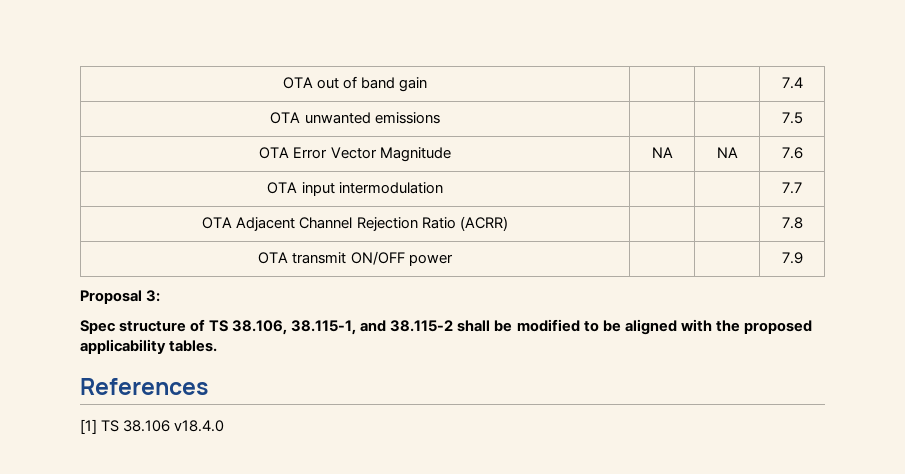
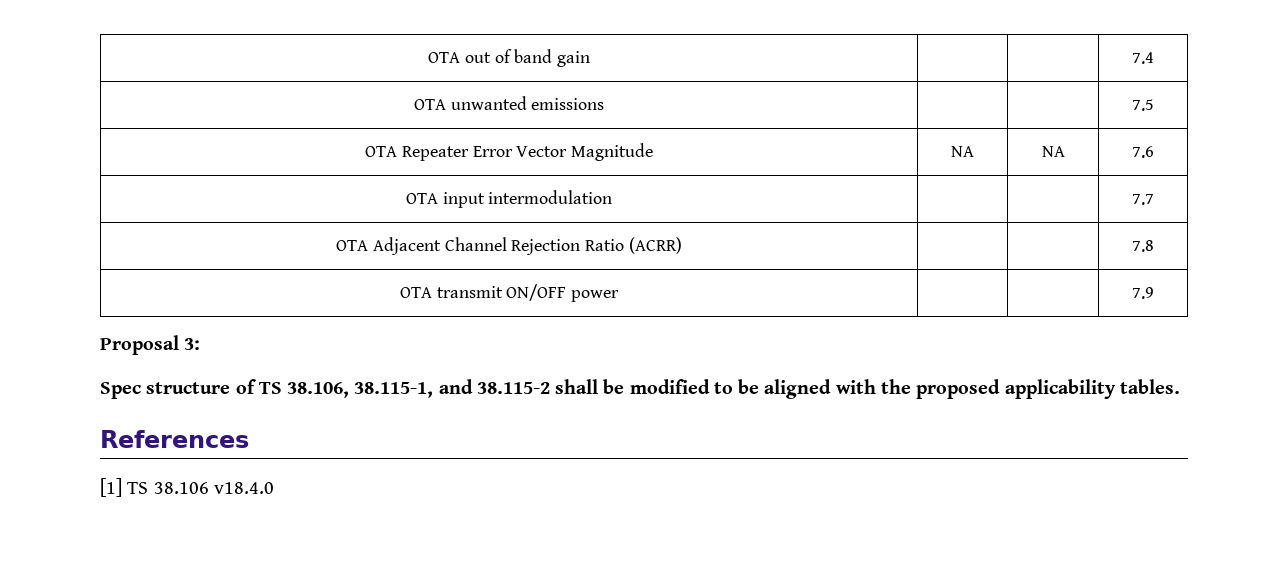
- OTA Error Vector Magnitude | NA | NA | 7.6
+ OTA Repeater Error Vector Magnitude | NA | NA | 7.6

